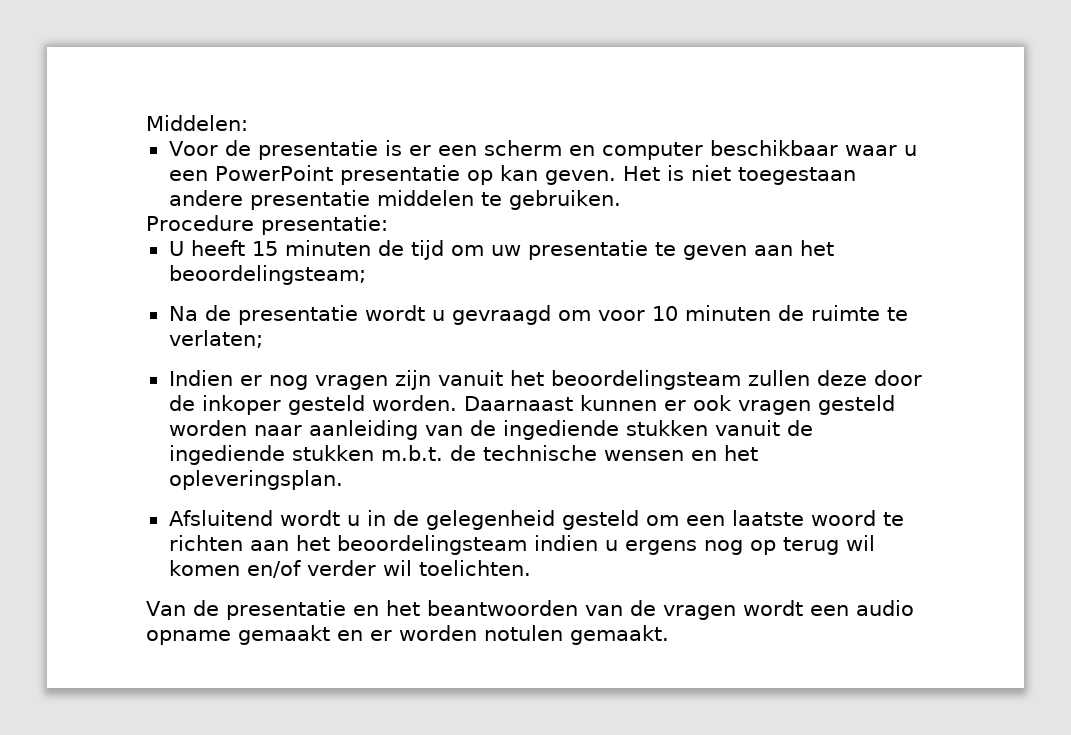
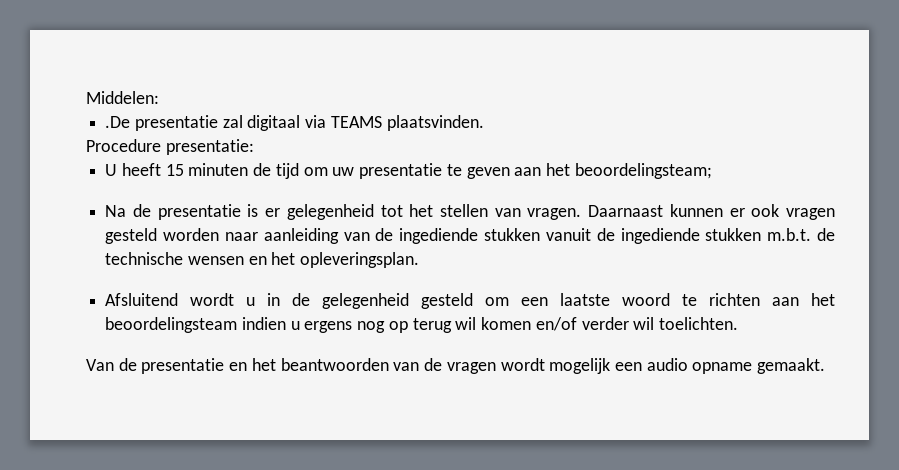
- Voor de presentatie is er een scherm en computer beschikbaar waar u een PowerPoint presentatie op kan geven. Het is niet toegestaan andere presentatie middelen te gebruiken.
+ .De presentatie zal digitaal via TEAMS plaatsvinden.
- Na de presentatie wordt u gevraagd om voor 10 minuten de ruimte te verlaten;
- Indien er nog vragen zijn vanuit het beoordelingsteam zullen deze door de inkoper gesteld worden.
+ Na de presentatie is er gelegenheid tot het stellen van vragen.
- Van de presentatie en het beantwoorden van de vragen wordt een audio opname gemaakt en er worden notulen gemaakt.
+ Van de presentatie en het beantwoorden van de vragen wordt mogelijk een audio opname gemaakt.

